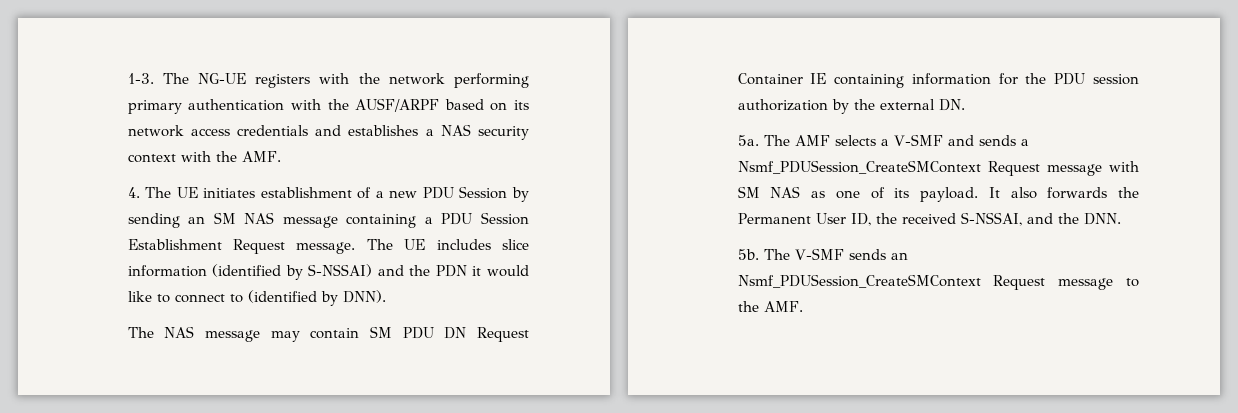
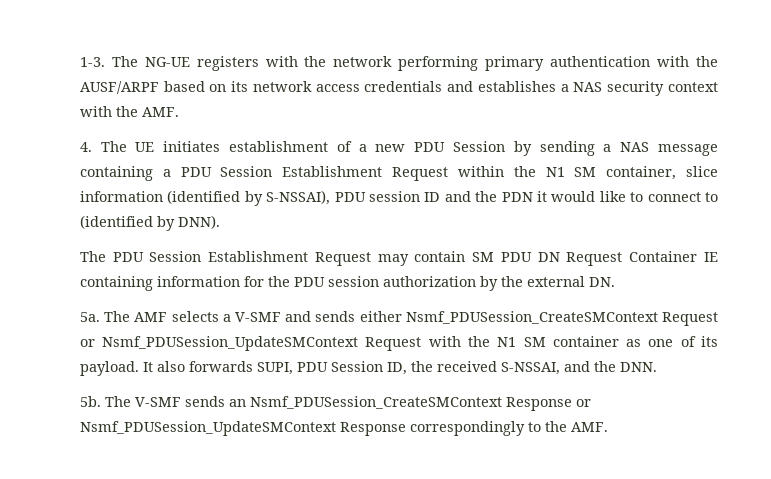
- 4. The UE initiates establishment of a new PDU Session by sending an SM NAS message containing a PDU Session Establishment Request message. The UE includes slice information (identified by S-NSSAI) and the PDN it would like to connect to (identified by DNN).
+ 4. The UE initiates establishment of a new PDU Session by sending a NAS message containing a PDU Session Establishment Request within the N1 SM container, slice information (identified by S-NSSAI), PDU session ID and the PDN it would like to connect to (identified by DNN).
- The NAS message may contain SM PDU DN Request Container IE containing information for the PDU session authorization by the external DN.
+ The PDU Session Establishment Request may contain SM PDU DN Request Container IE containing information for the PDU session authorization by the external DN.
- The AMF selects a V-SMF and sends a Nsmf_PDUSession_CreateSMContext Request message with SM NAS as one of its payload.
+ The AMF selects a V-SMF and sends either Nsmf_PDUSession_CreateSMContext Request or Nsmf_PDUSession_UpdateSMContext Request with the N1 SM container as one of its payload.
- It also forwards the Permanent User ID, the received S-NSSAI, and the DNN.
+ It also forwards SUPI, PDU Session ID, the received S-NSSAI, and the DNN.
- The V-SMF sends an Nsmf_PDUSession_CreateSMContext Request message to the AMF.
+ The V-SMF sends an Nsmf_PDUSession_CreateSMContext Response or Nsmf_PDUSession_UpdateSMContext Response correspondingly to the AMF.

